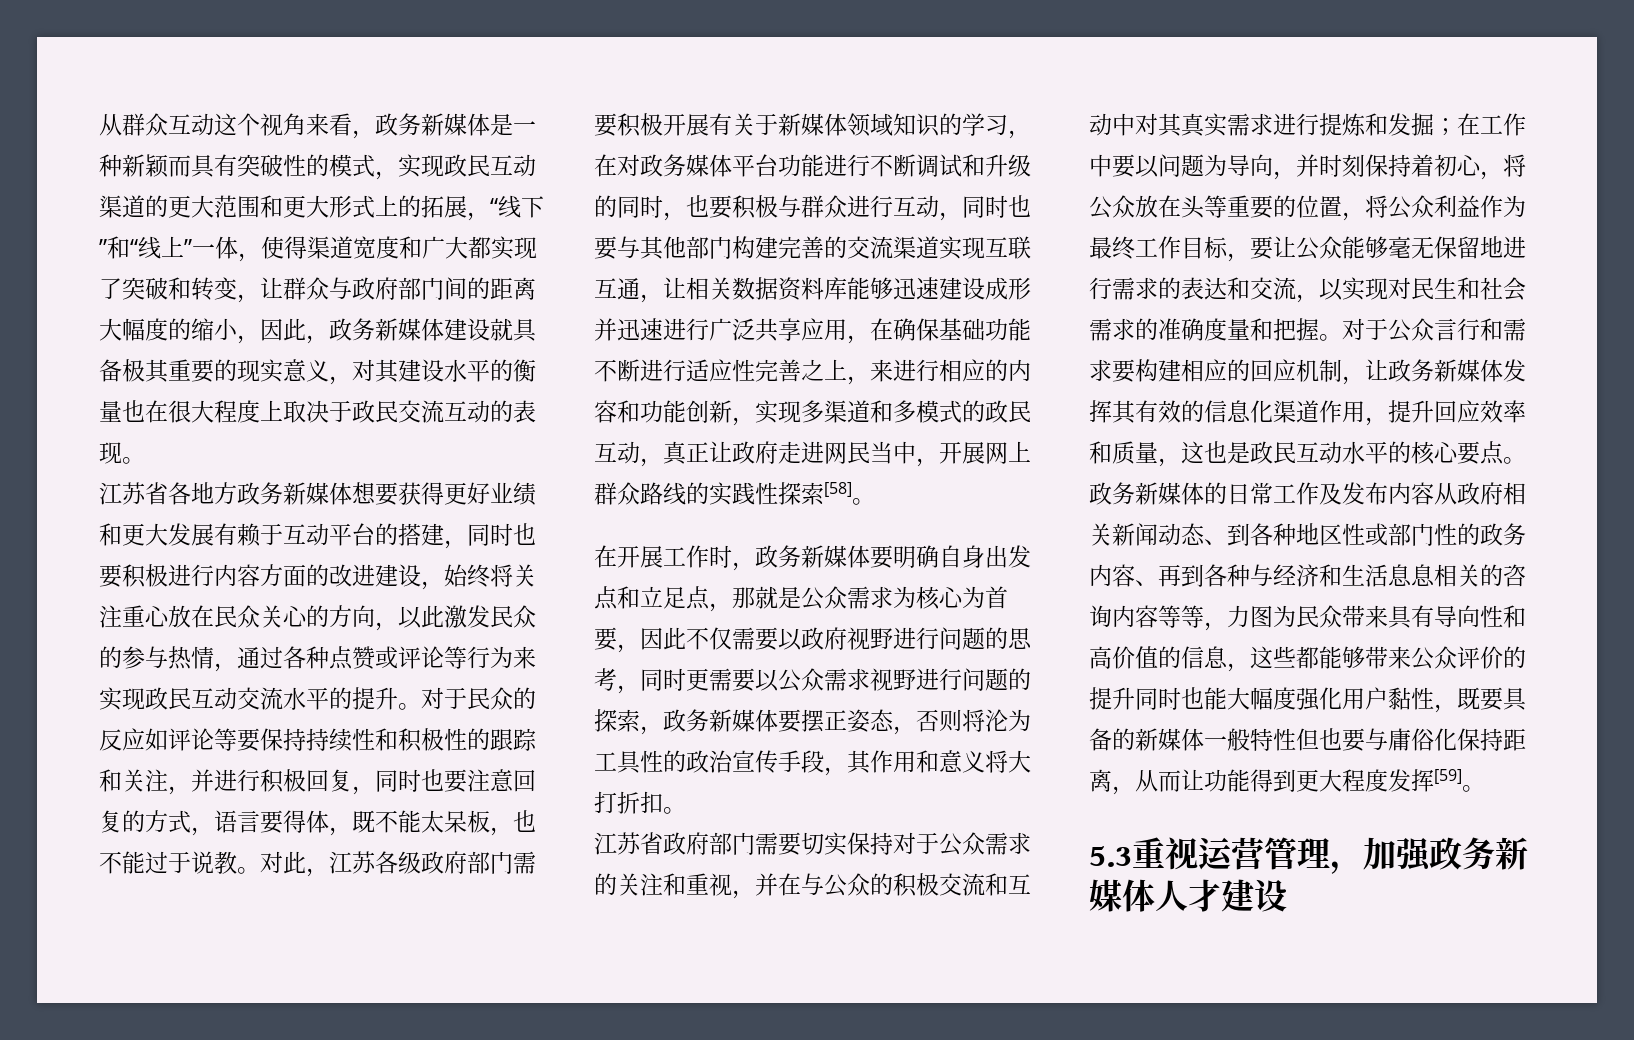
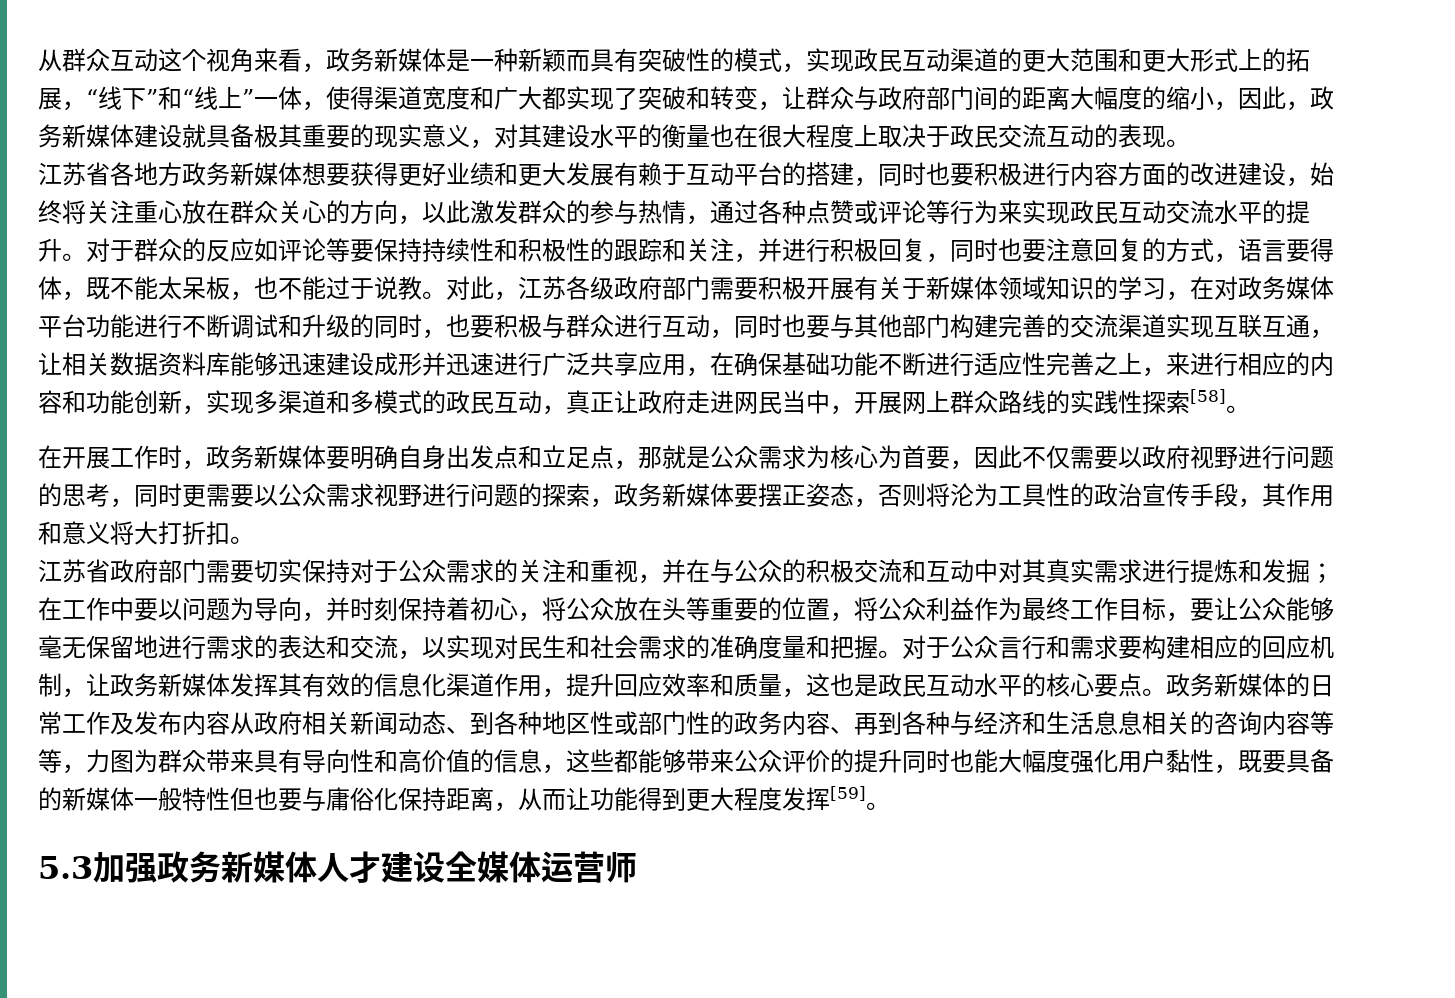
- 江苏省各地方政务新媒体想要获得更好业绩和更大发展有赖于互动平台的搭建，同时也要积极进行内容方面的改进建设，始终将关注重心放在民众关心的方向，以此激发民众的参与热情，通过各种点赞或评论等行为来实现政民互动交流水平的提升。
+ 江苏省各地方政务新媒体想要获得更好业绩和更大发展有赖于互动平台的搭建，同时也要积极进行内容方面的改进建设，始终将关注重心放在群众关心的方向，以此激发群众的参与热情，通过各种点赞或评论等行为来实现政民互动交流水平的提升。
- 对于民众的反应如评论等要保持持续性和积极性的跟踪和关注，并进行积极回复，同时也要注意回复的方式，语言要得体，既不能太呆板，也不能过于说教。
+ 对于群众的反应如评论等要保持持续性和积极性的跟踪和关注，并进行积极回复，同时也要注意回复的方式，语言要得体，既不能太呆板，也不能过于说教。
- 政务新媒体的日常工作及发布内容从政府相关新闻动态、到各种地区性或部门性的政务内容、再到各种与经济和生活息息相关的咨询内容等等，力图为民众带来具有导向性和高价值的信息，这些都能够带来公众评价的提升同时也能大幅度强化用户黏性，既要具备的新媒体一般特性但也要与庸俗化保持距离，从而让功能得到更大程度发挥[59]。
+ 政务新媒体的日常工作及发布内容从政府相关新闻动态、到各种地区性或部门性的政务内容、再到各种与经济和生活息息相关的咨询内容等等，力图为群众带来具有导向性和高价值的信息，这些都能够带来公众评价的提升同时也能大幅度强化用户黏性，既要具备的新媒体一般特性但也要与庸俗化保持距离，从而让功能得到更大程度发挥[59]。
- 5.3重视运营管理，加强政务新媒体人才建设
+ 5.3加强政务新媒体人才建设全媒体运营师

